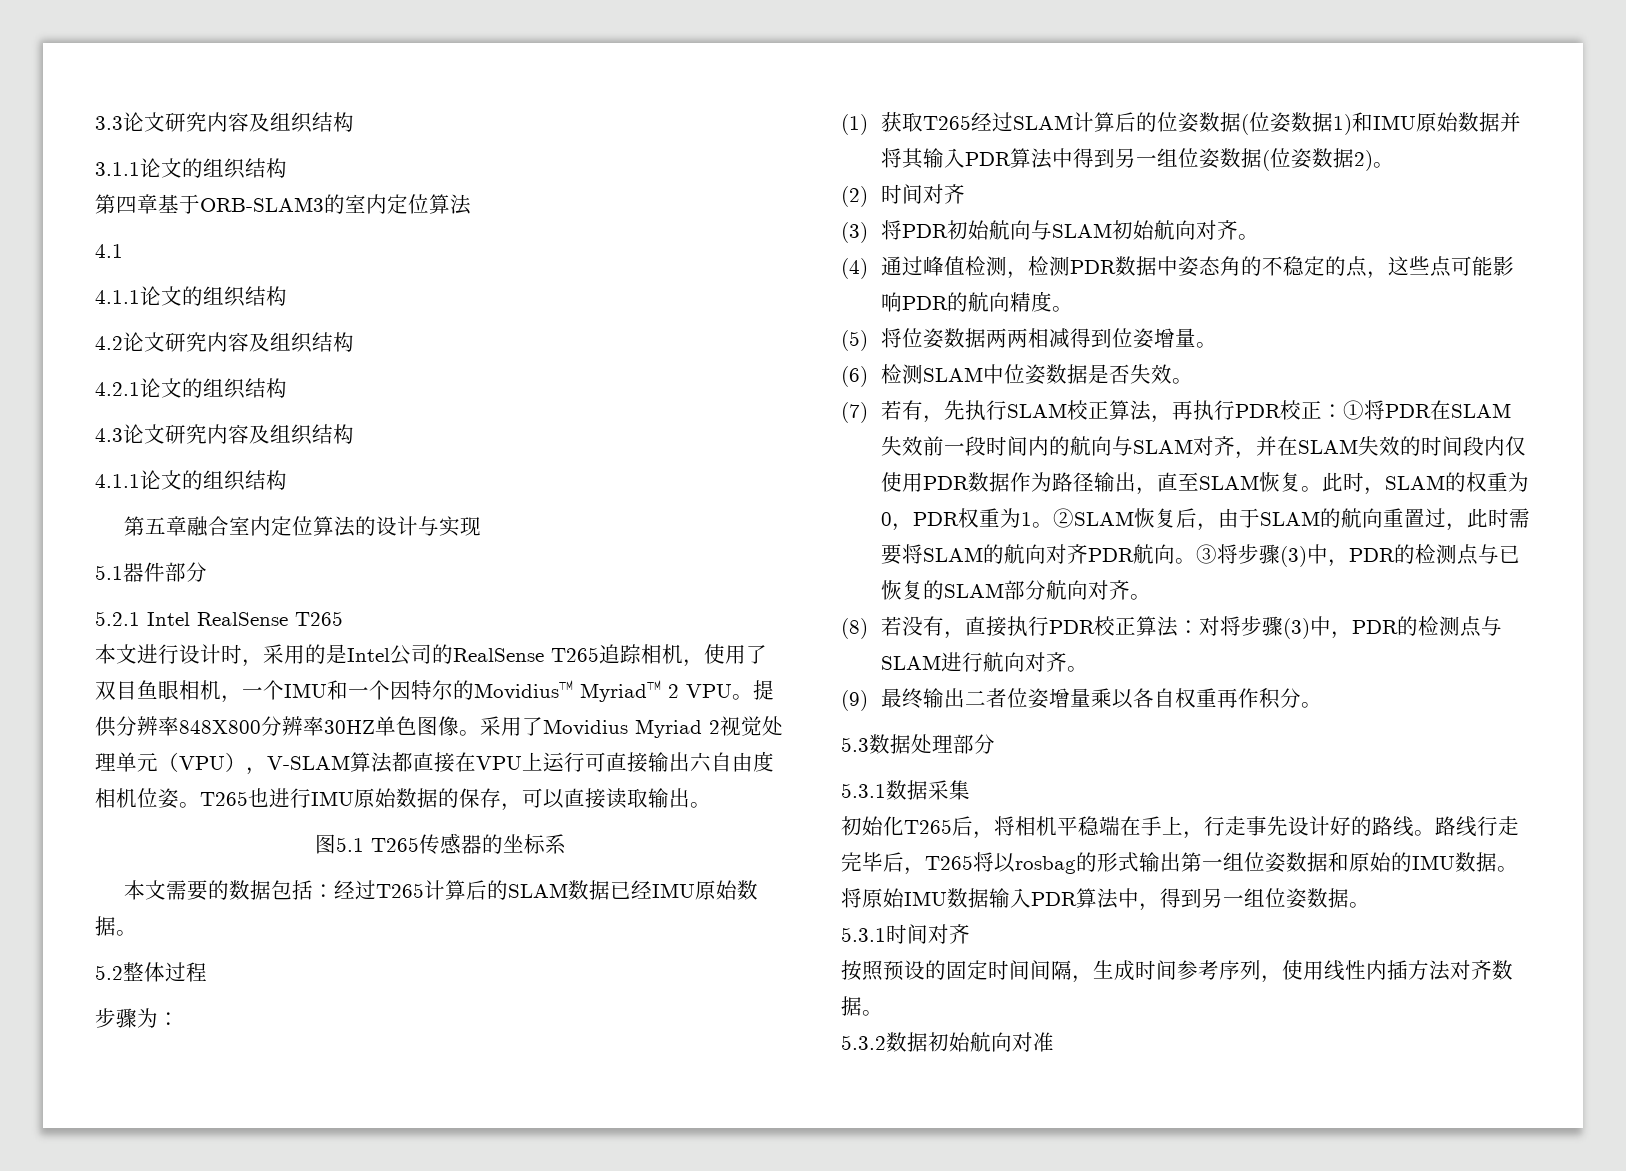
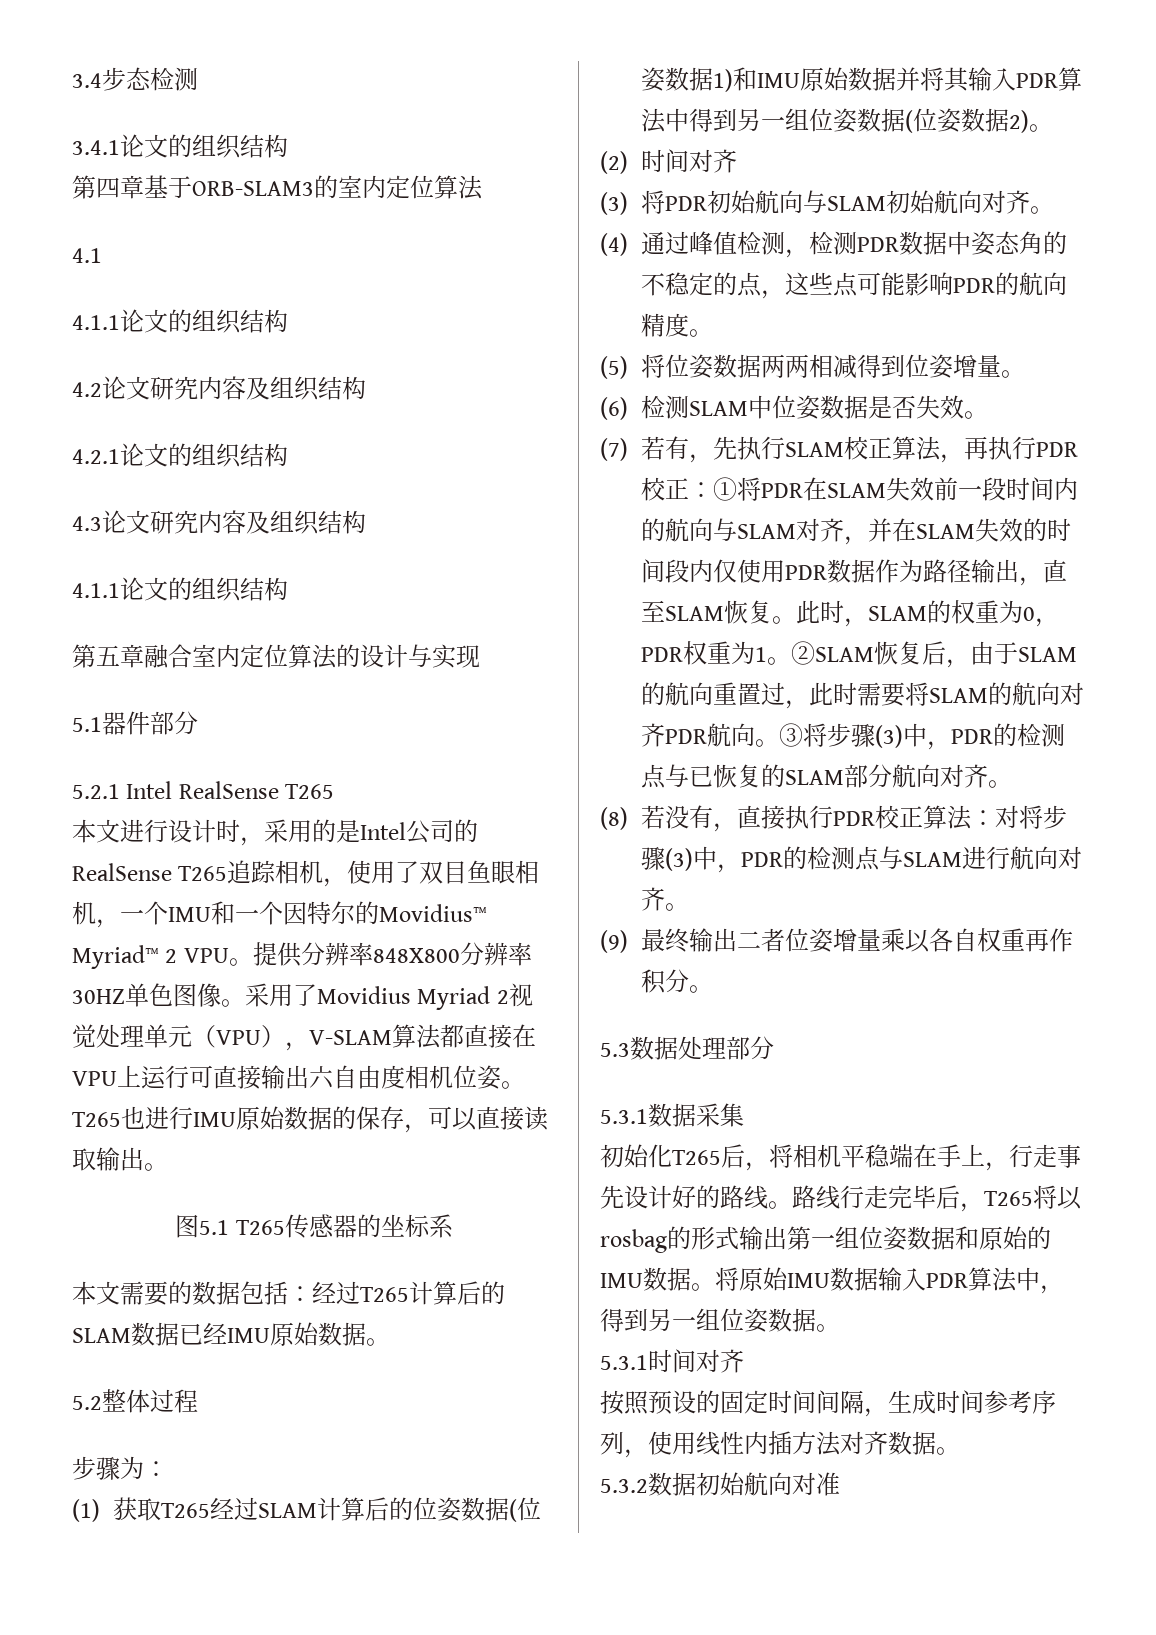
- 3.3论文研究内容及组织结构
- 3.1.1论文的组织结构
+ 3.4步态检测
+ 3.4.1论文的组织结构

